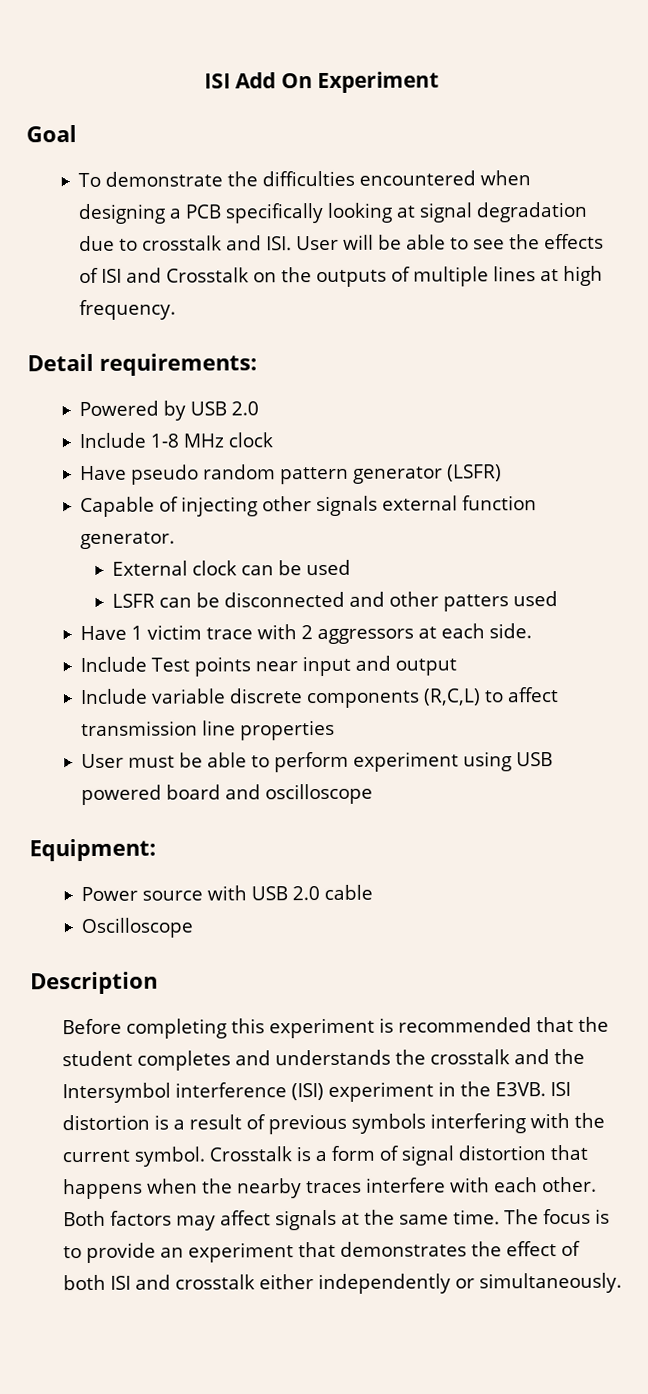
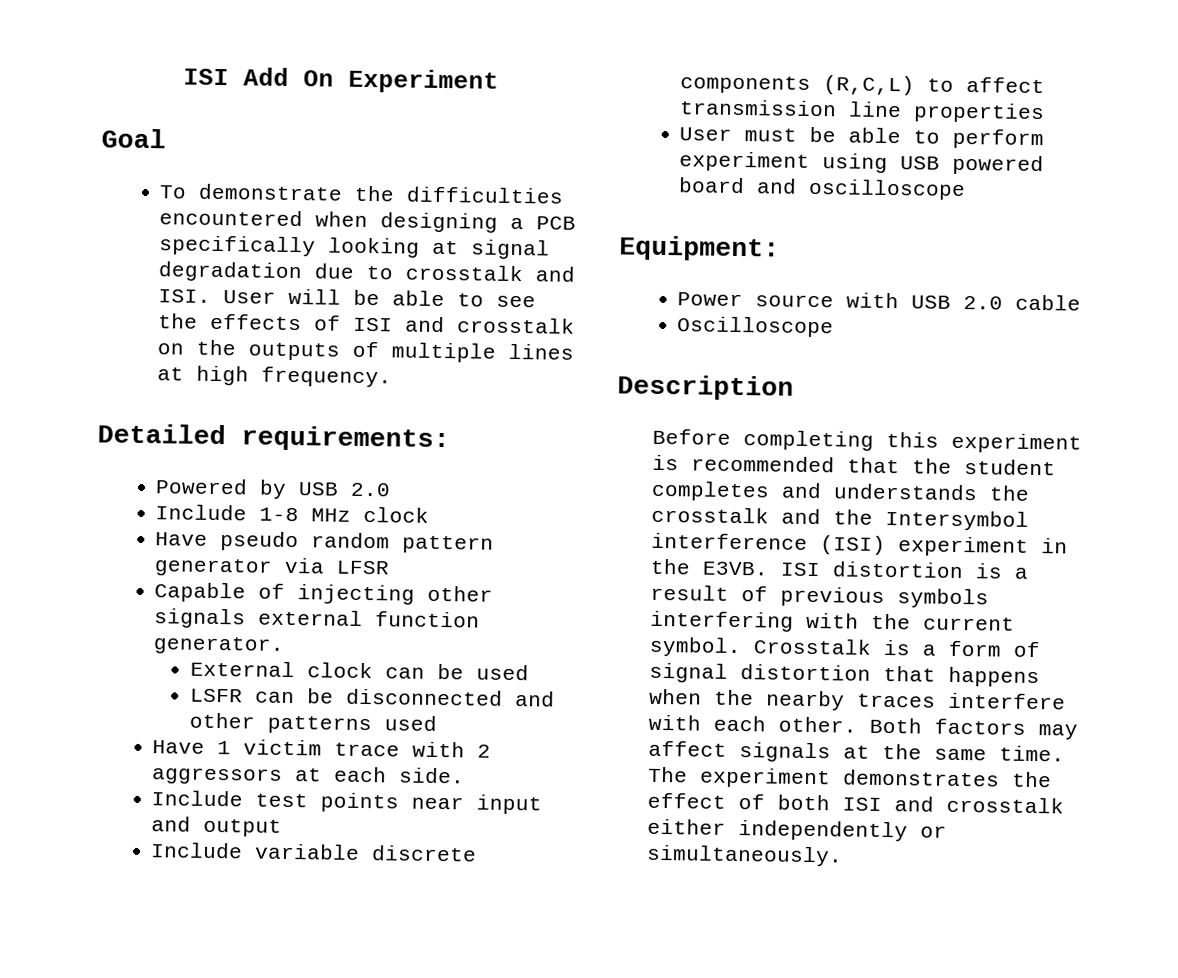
- To demonstrate the difficulties encountered when designing a PCB specifically looking at signal degradation due to crosstalk and ISI. User will be able to see the effects of ISI and Crosstalk on the outputs of multiple lines at high frequency.
+ To demonstrate the difficulties encountered when designing a PCB specifically looking at signal degradation due to crosstalk and ISI. User will be able to see the effects of ISI and crosstalk on the outputs of multiple lines at high frequency.
- Detail requirements:
+ Detailed requirements:
- Have pseudo random pattern generator (LSFR)
+ Have pseudo random pattern generator via LFSR
- LSFR can be disconnected and other patters used
+ LSFR can be disconnected and other patterns used
- Include Test points near input and output
+ Include test points near input and output
- The focus is to provide an experiment that demonstrates the effect of both ISI and crosstalk either independently or simultaneously.
+ The experiment demonstrates the effect of both ISI and crosstalk either independently or simultaneously.

